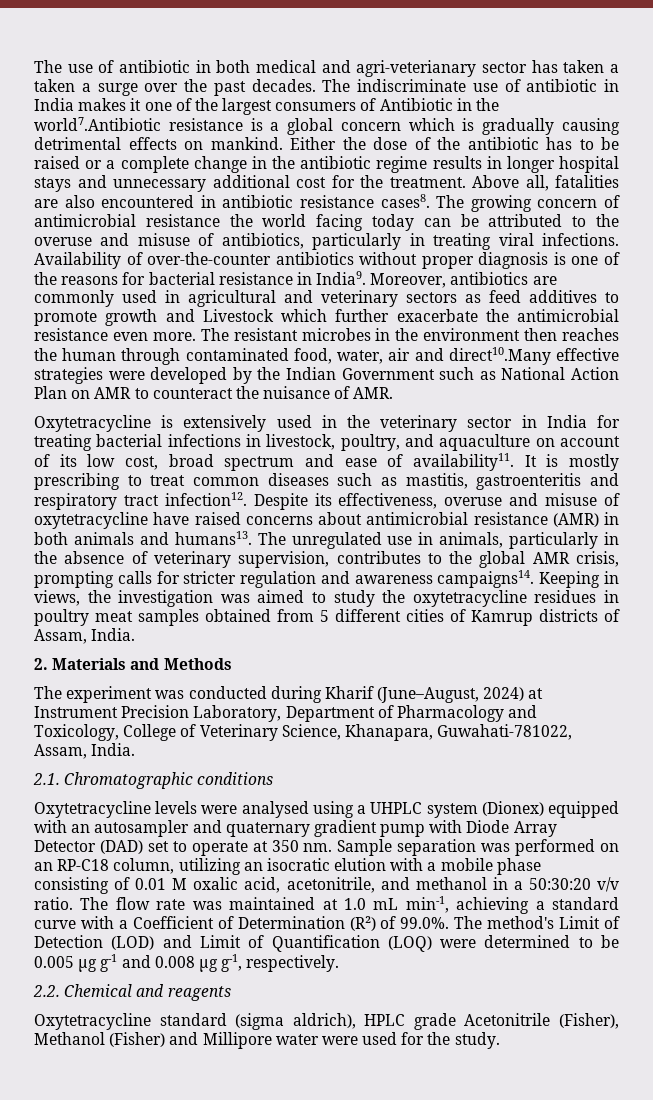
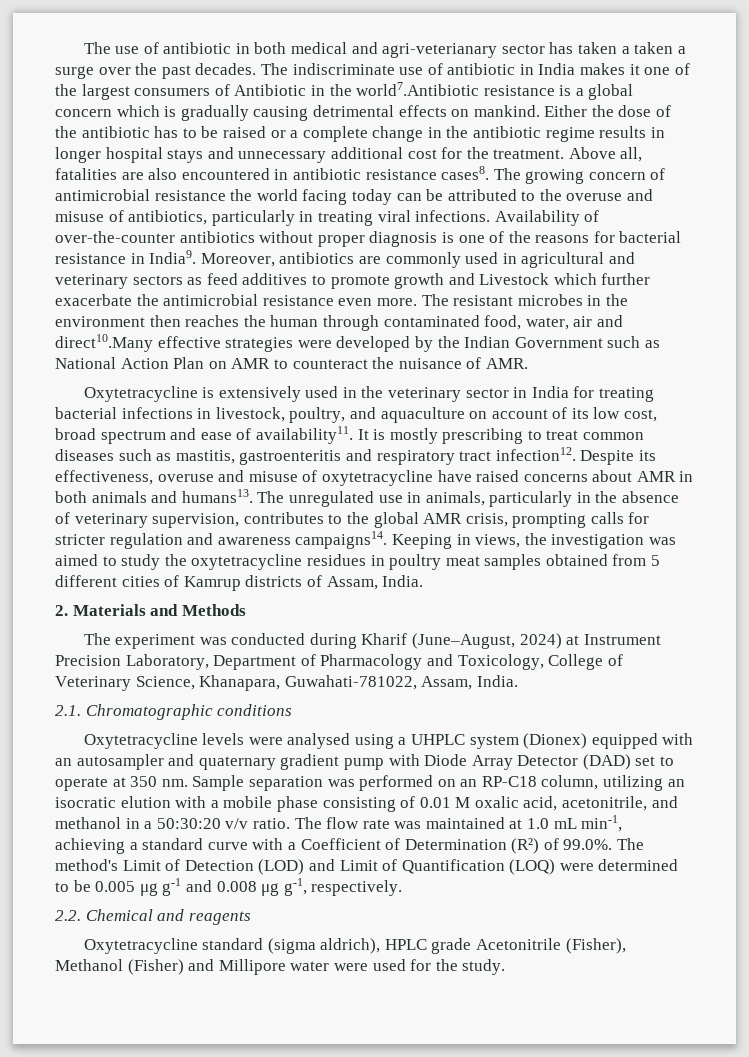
- Despite its effectiveness, overuse and misuse of oxytetracycline have raised concerns about antimicrobial resistance (AMR) in both animals and humans13.
+ Despite its effectiveness, overuse and misuse of oxytetracycline have raised concerns about AMR in both animals and humans13.

